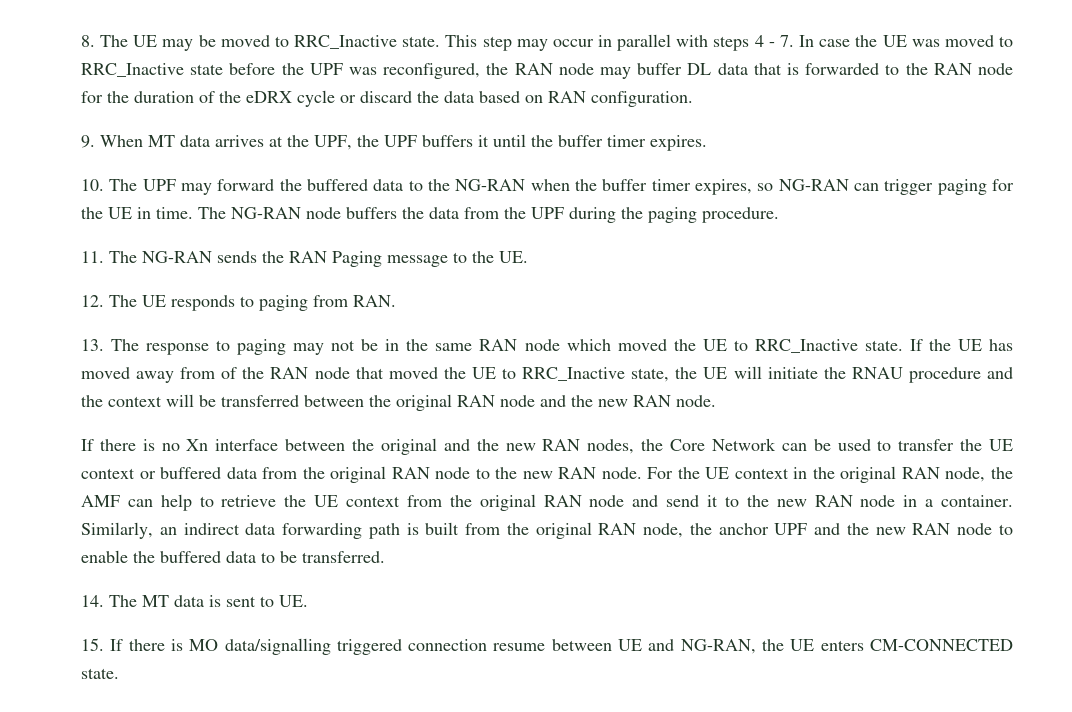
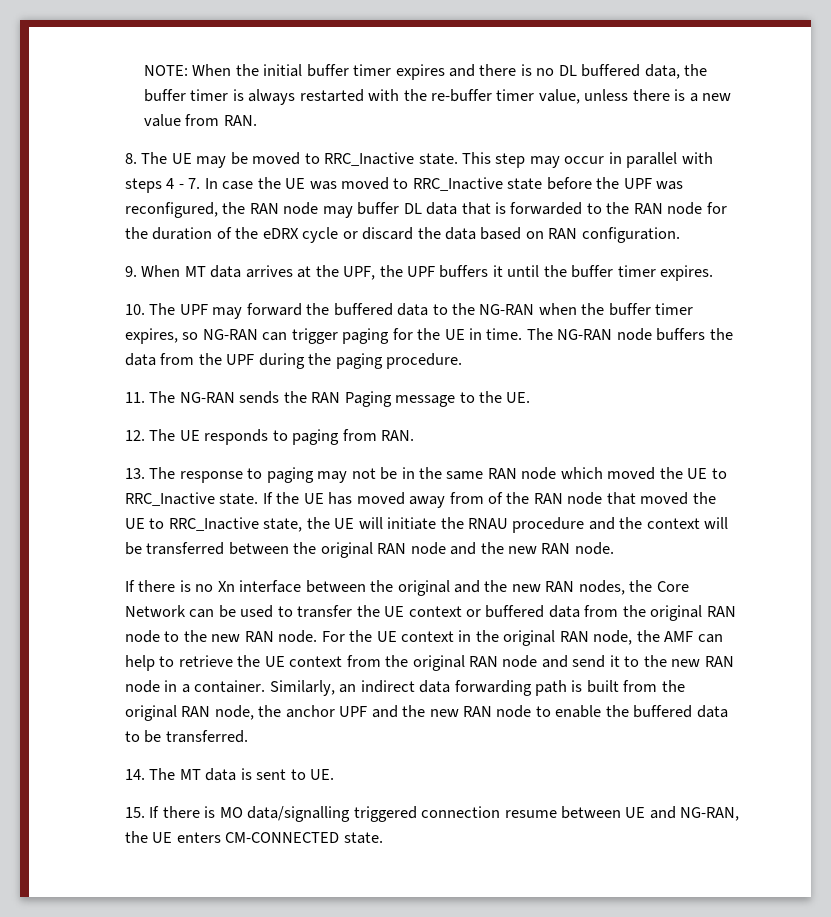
+ NOTE: When the initial buffer timer expires and there is no DL buffered data, the buffer timer is always restarted with the re-buffer timer value, unless there is a new value from RAN.

